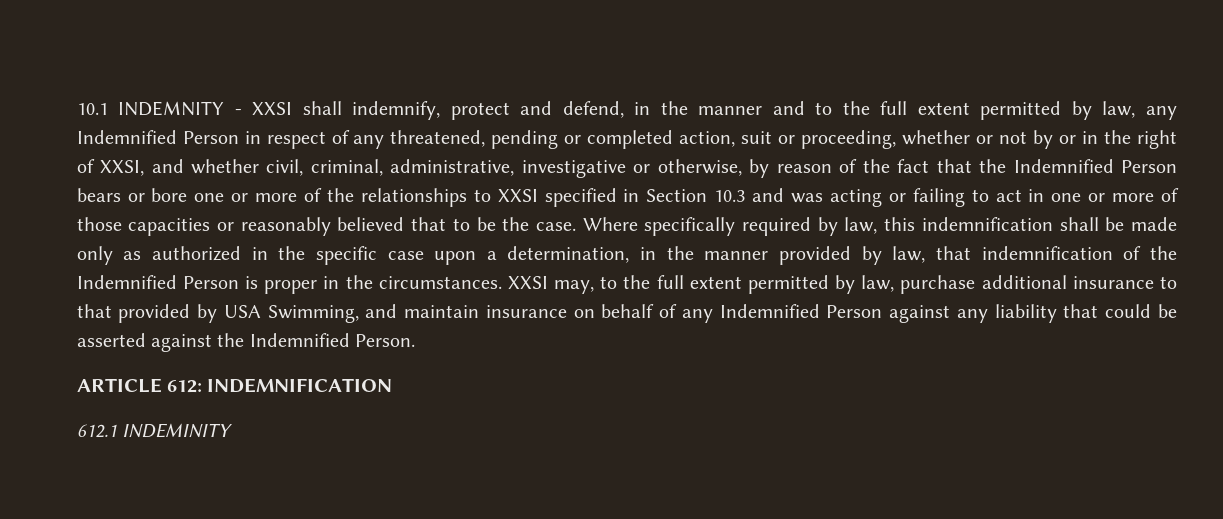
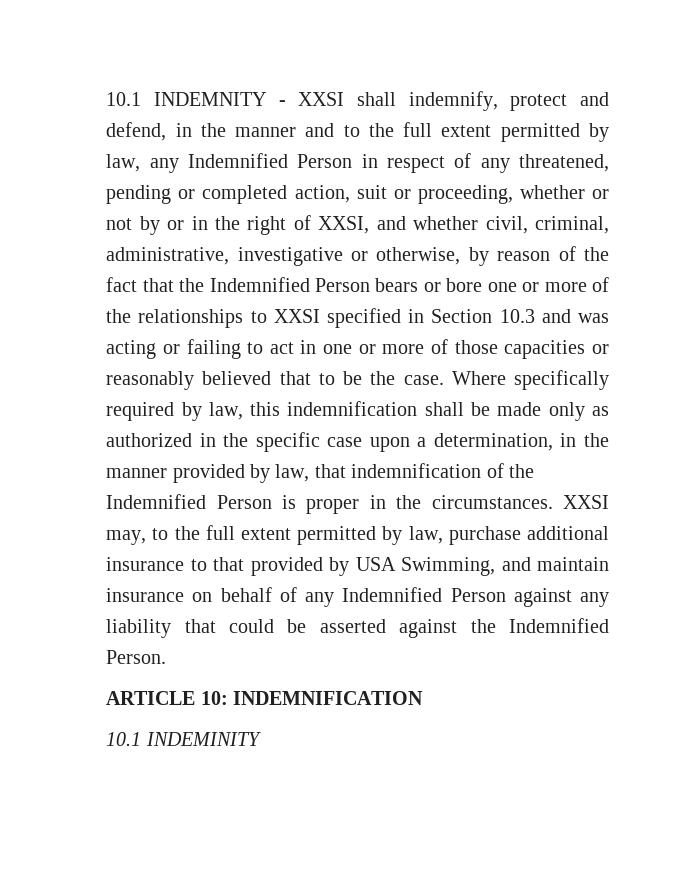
- ARTICLE 612: INDEMNIFICATION
+ ARTICLE 10: INDEMNIFICATION
- 612.1 INDEMINITY
+ 10.1 INDEMINITY

